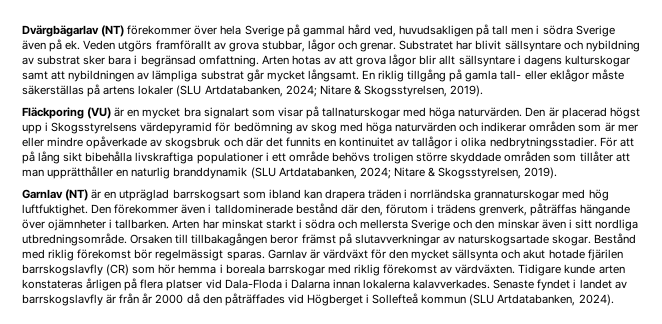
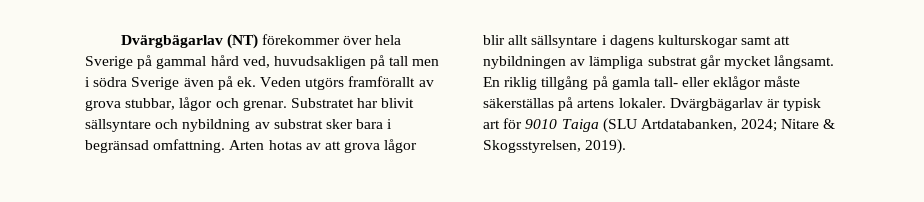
- En riklig tillgång på gamla tall- eller eklågor måste säkerställas på artens lokaler (SLU Artdatabanken, 2024; Nitare & Skogsstyrelsen, 2019).
- Fläckporing (VU) är en mycket bra signalart som visar på tallnaturskogar med höga naturvärden. Den är placerad högst upp i Skogsstyrelsens värdepyramid för bedömning av skog med höga naturvärden och indikerar områden som är mer eller mindre opåverkade av skogsbruk och där det funnits en kontinuitet av tallågor i olika nedbrytningsstadier. För att på lång sikt bibehålla livskraftiga populationer i ett område behövs troligen större skyddade områden som tillåter att man upprätthåller en naturlig branddynamik (SLU Artdatabanken, 2024; Nitare & Skogsstyrelsen, 2019).
- Garnlav (NT) är en utpräglad barrskogsart som ibland kan drapera träden i norrländska grannaturskogar med hög luftfuktighet. Den förekommer även i talldominerade bestånd där den, förutom i trädens grenverk, påträffas hängande över ojämnheter i tallbarken. Arten har minskat starkt i södra och mellersta Sverige och den minskar även i sitt nordliga utbredningsområde. Orsaken till tillbakagången beror främst på slutavverkningar av naturskogsartade skogar. Bestånd med riklig förekomst bör regelmässigt sparas. Garnlav är värdväxt för den mycket sällsynta och akut hotade fjärilen barrskogslavfly (CR) som hör hemma i boreala barrskogar med riklig förekomst av värdväxten. Tidigare kunde arten konstateras årligen på flera platser vid Dala-Floda i Dalarna innan lokalerna kalavverkades. Senaste fyndet i landet av barrskogslavfly är från år 2000 då den påträffades vid Högberget i Sollefteå kommun (SLU Artdatabanken, 2024).
+ En riklig tillgång på gamla tall- eller eklågor måste säkerställas på artens lokaler. Dvärgbägarlav är typisk art för 9010 Taiga (SLU Artdatabanken, 2024; Nitare & Skogsstyrelsen, 2019).

